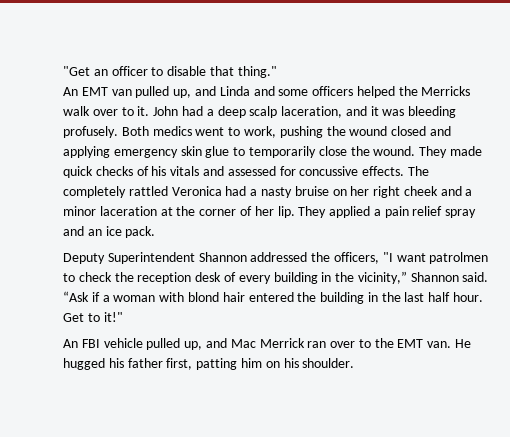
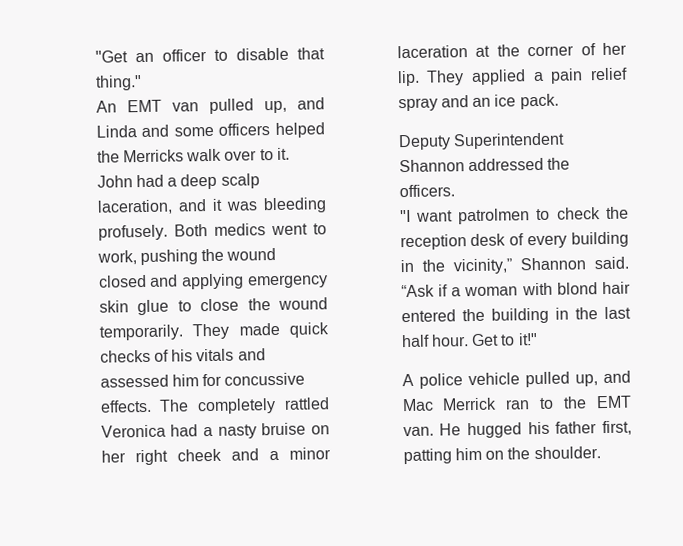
- Both medics went to work, pushing the wound closed and applying emergency skin glue to temporarily close the wound.
+ Both medics went to work, pushing the wound closed and applying emergency skin glue to close the wound temporarily.
- They made quick checks of his vitals and assessed for concussive effects.
+ They made quick checks of his vitals and assessed him for concussive effects.
- Deputy Superintendent Shannon addressed the officers, "I want patrolmen to check the reception desk of every building in the vicinity,” Shannon said.
+ Deputy Superintendent Shannon addressed the officers.
+ "I want patrolmen to check the reception desk of every building in the vicinity,” Shannon said.
- An FBI vehicle pulled up, and Mac Merrick ran over to the EMT van.
+ A police vehicle pulled up, and Mac Merrick ran to the EMT van.
- He hugged his father first, patting him on his shoulder.
+ He hugged his father first, patting him on the shoulder.

